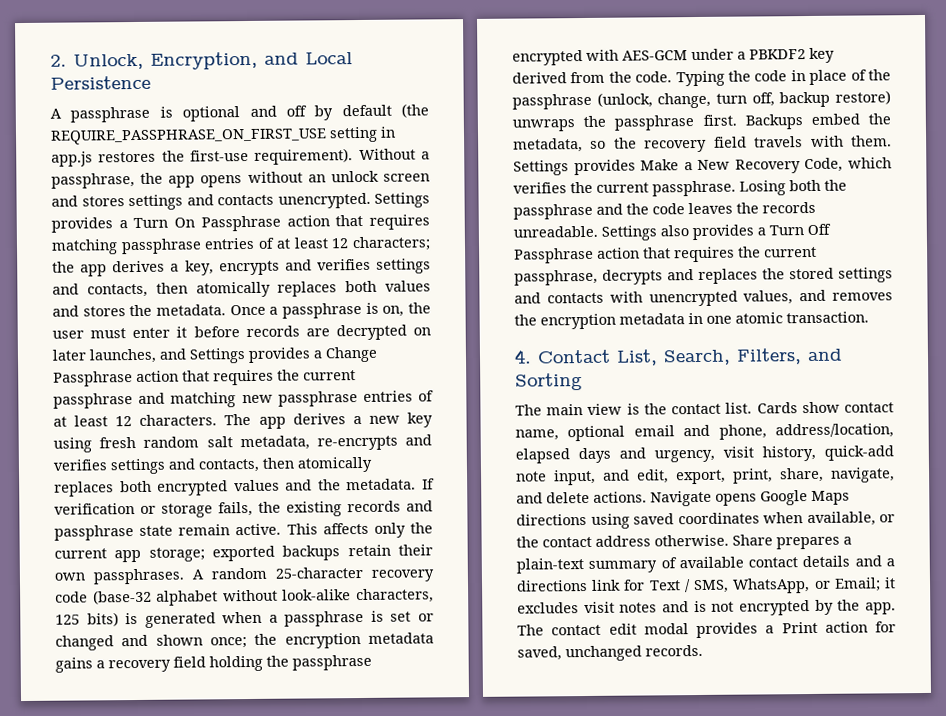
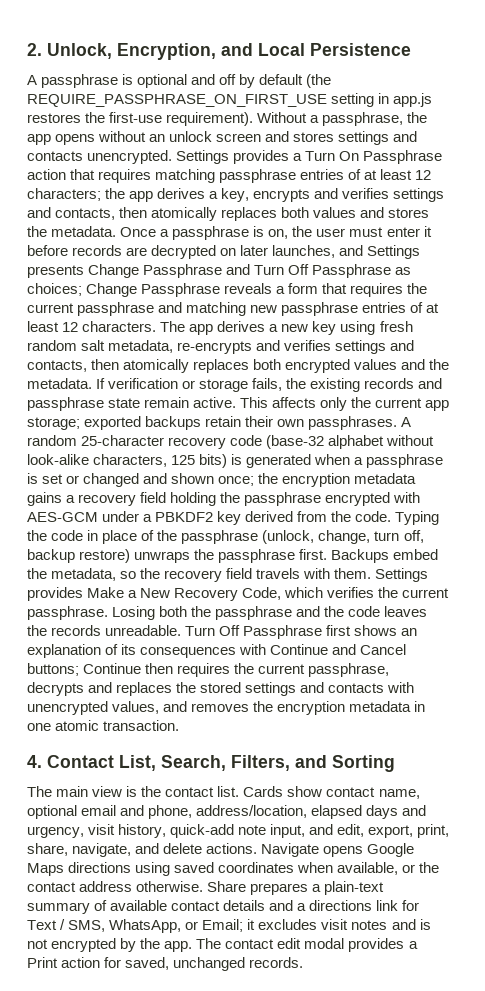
- Once a passphrase is on, the user must enter it before records are decrypted on later launches, and Settings provides a Change Passphrase action that requires the current passphrase and matching new passphrase entries of at least 12 characters.
+ Once a passphrase is on, the user must enter it before records are decrypted on later launches, and Settings presents Change Passphrase and Turn Off Passphrase as choices; Change Passphrase reveals a form that requires the current passphrase and matching new passphrase entries of at least 12 characters.
- Settings also provides a Turn Off Passphrase action that requires the current passphrase, decrypts and replaces the stored settings and contacts with unencrypted values, and removes the encryption metadata in one atomic transaction.
+ Turn Off Passphrase first shows an explanation of its consequences with Continue and Cancel buttons; Continue then requires the current passphrase, decrypts and replaces the stored settings and contacts with unencrypted values, and removes the encryption metadata in one atomic transaction.

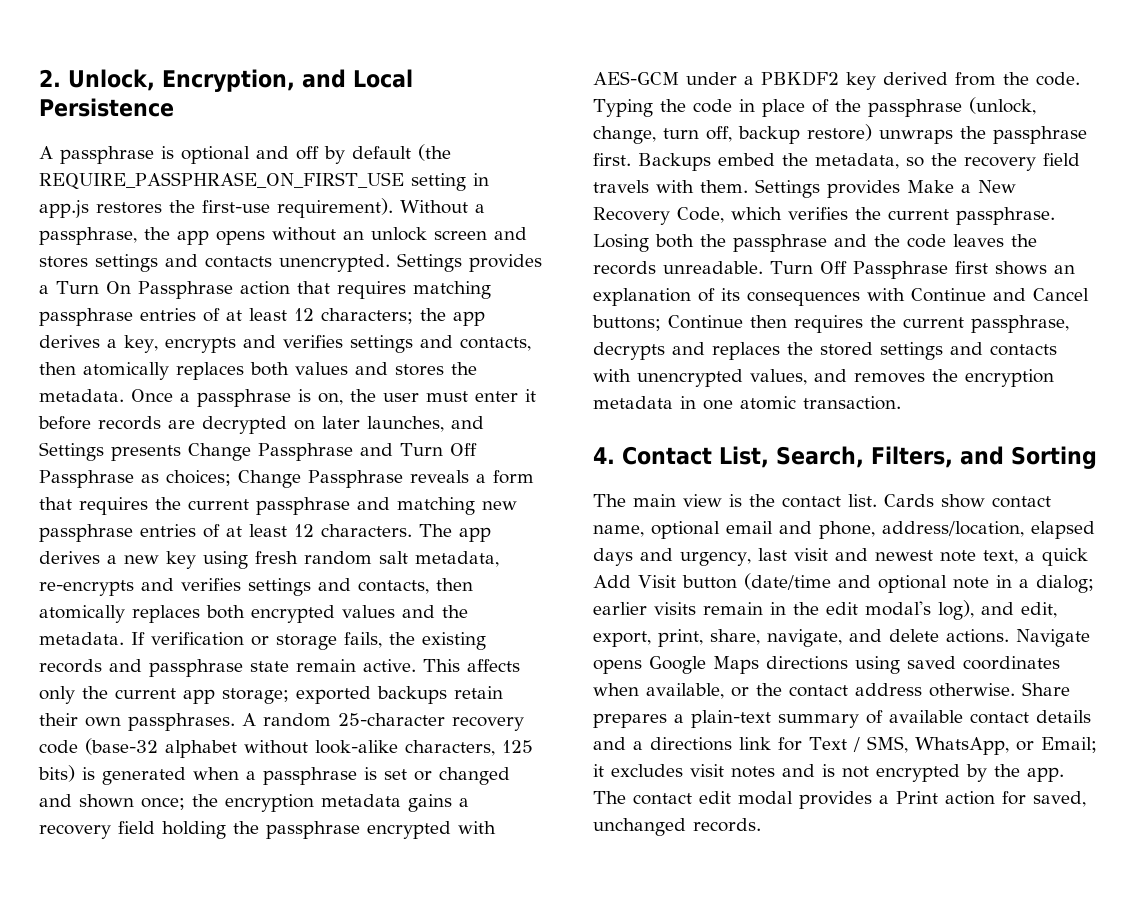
- Cards show contact name, optional email and phone, address/location, elapsed days and urgency, visit history, quick-add note input, and edit, export, print, share, navigate, and delete actions.
+ Cards show contact name, optional email and phone, address/location, elapsed days and urgency, last visit and newest note text, a quick Add Visit button (date/time and optional note in a dialog; earlier visits remain in the edit modal's log), and edit, export, print, share, navigate, and delete actions.

